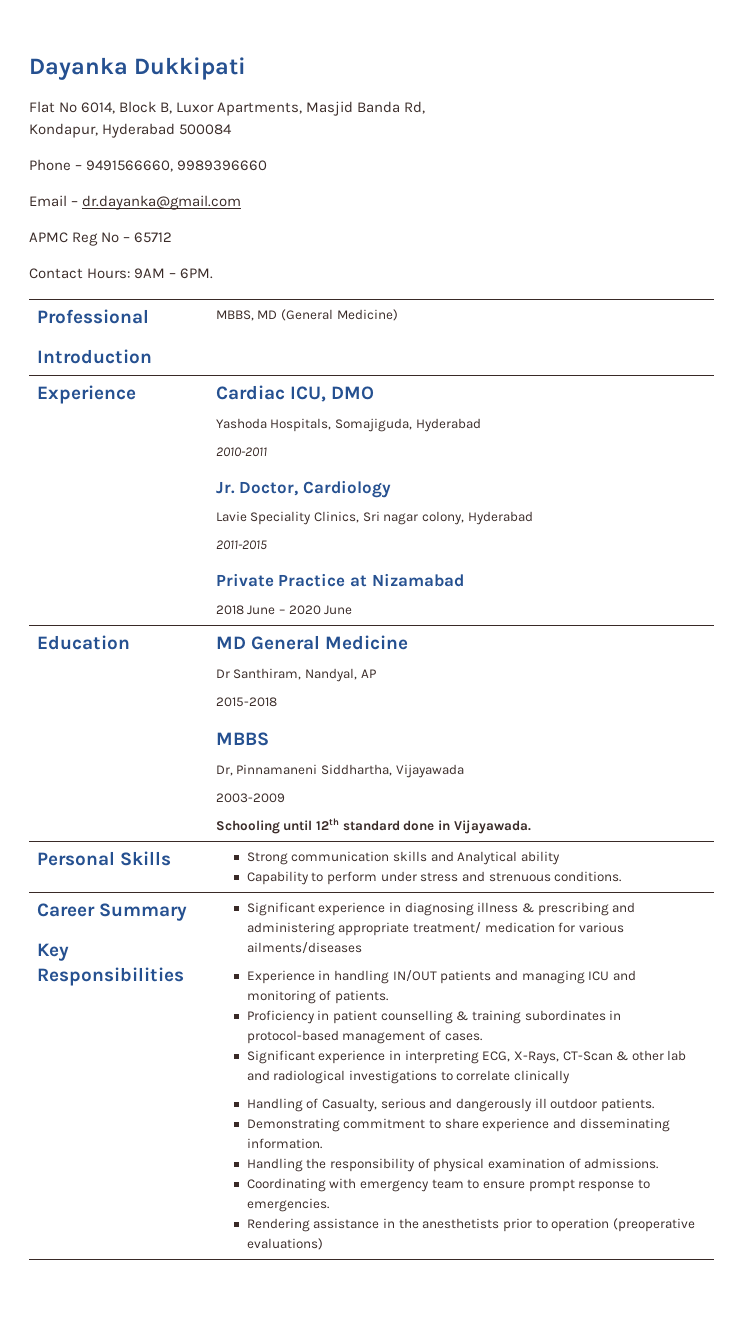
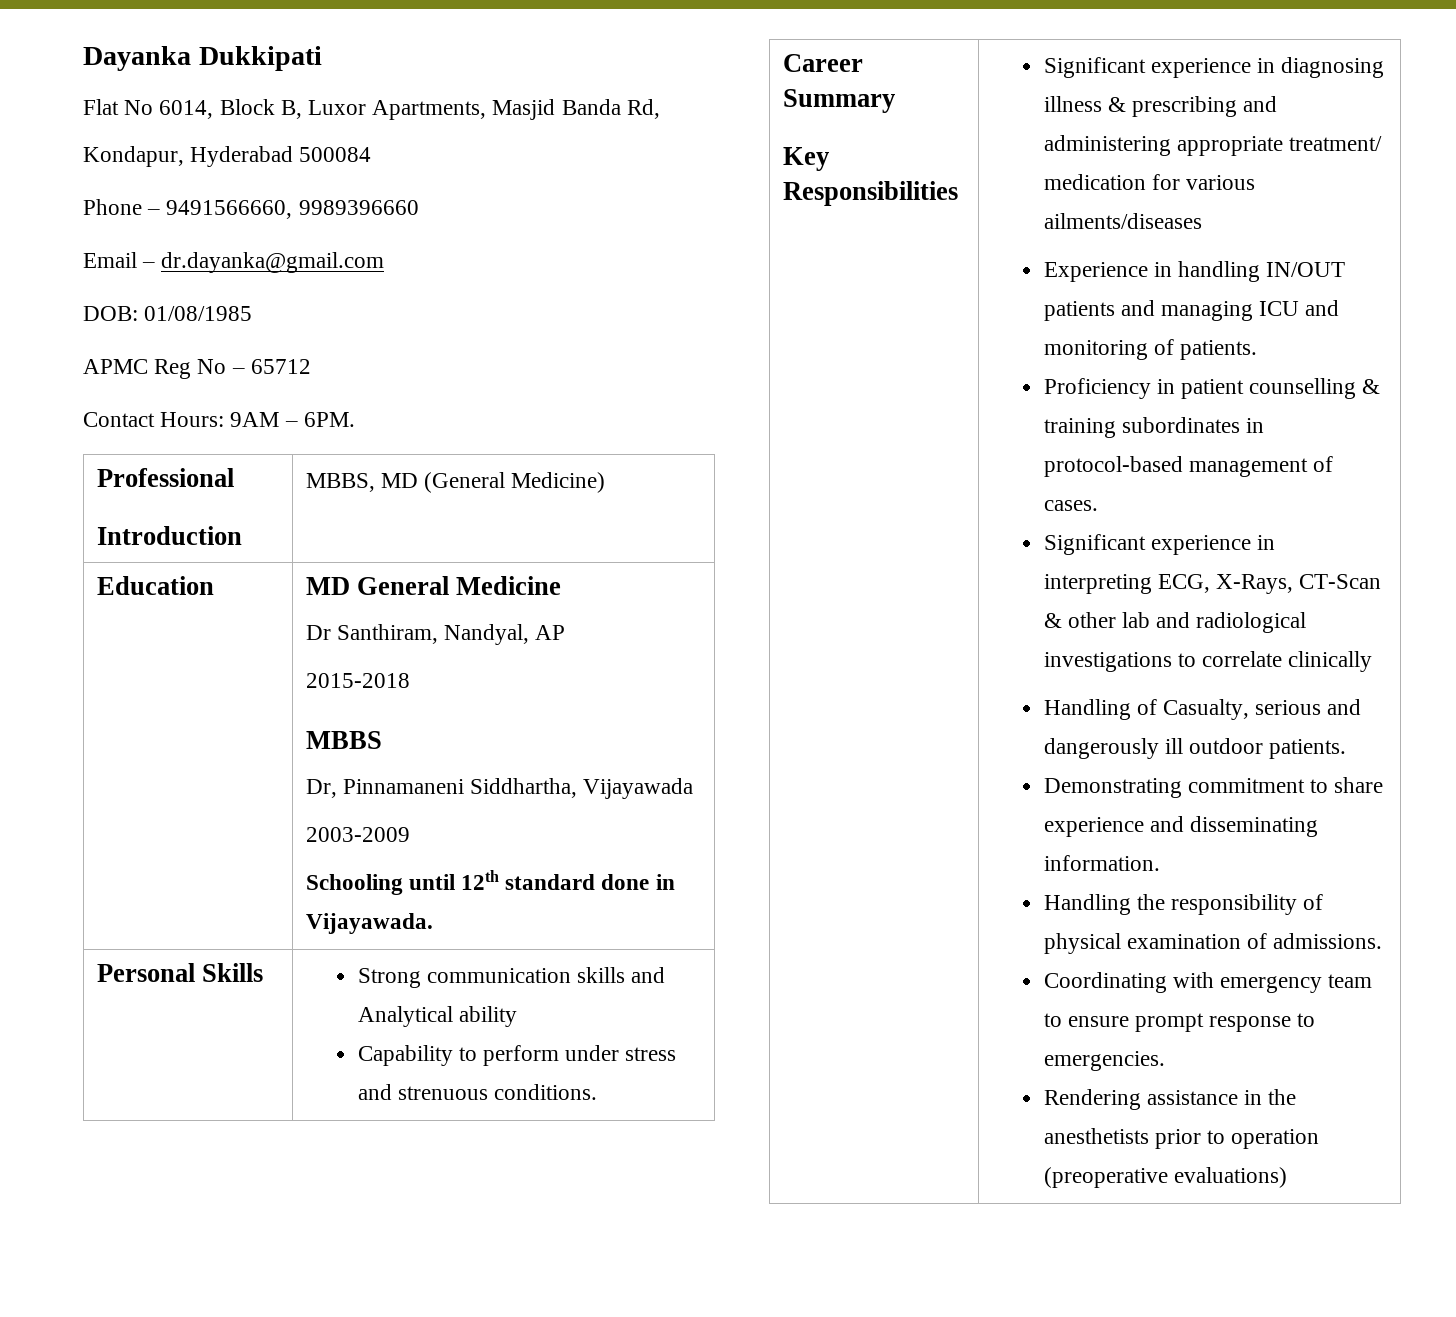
+ DOB: 01/08/1985
- Experience | Cardiac ICU, DMO
- Yashoda Hospitals, Somajiguda, Hyderabad
- 2010-2011
- Jr. Doctor, Cardiology
- Lavie Speciality Clinics, Sri nagar colony, Hyderabad
- 2011-2015
- Private Practice at Nizamabad
- 2018 June – 2020 June

